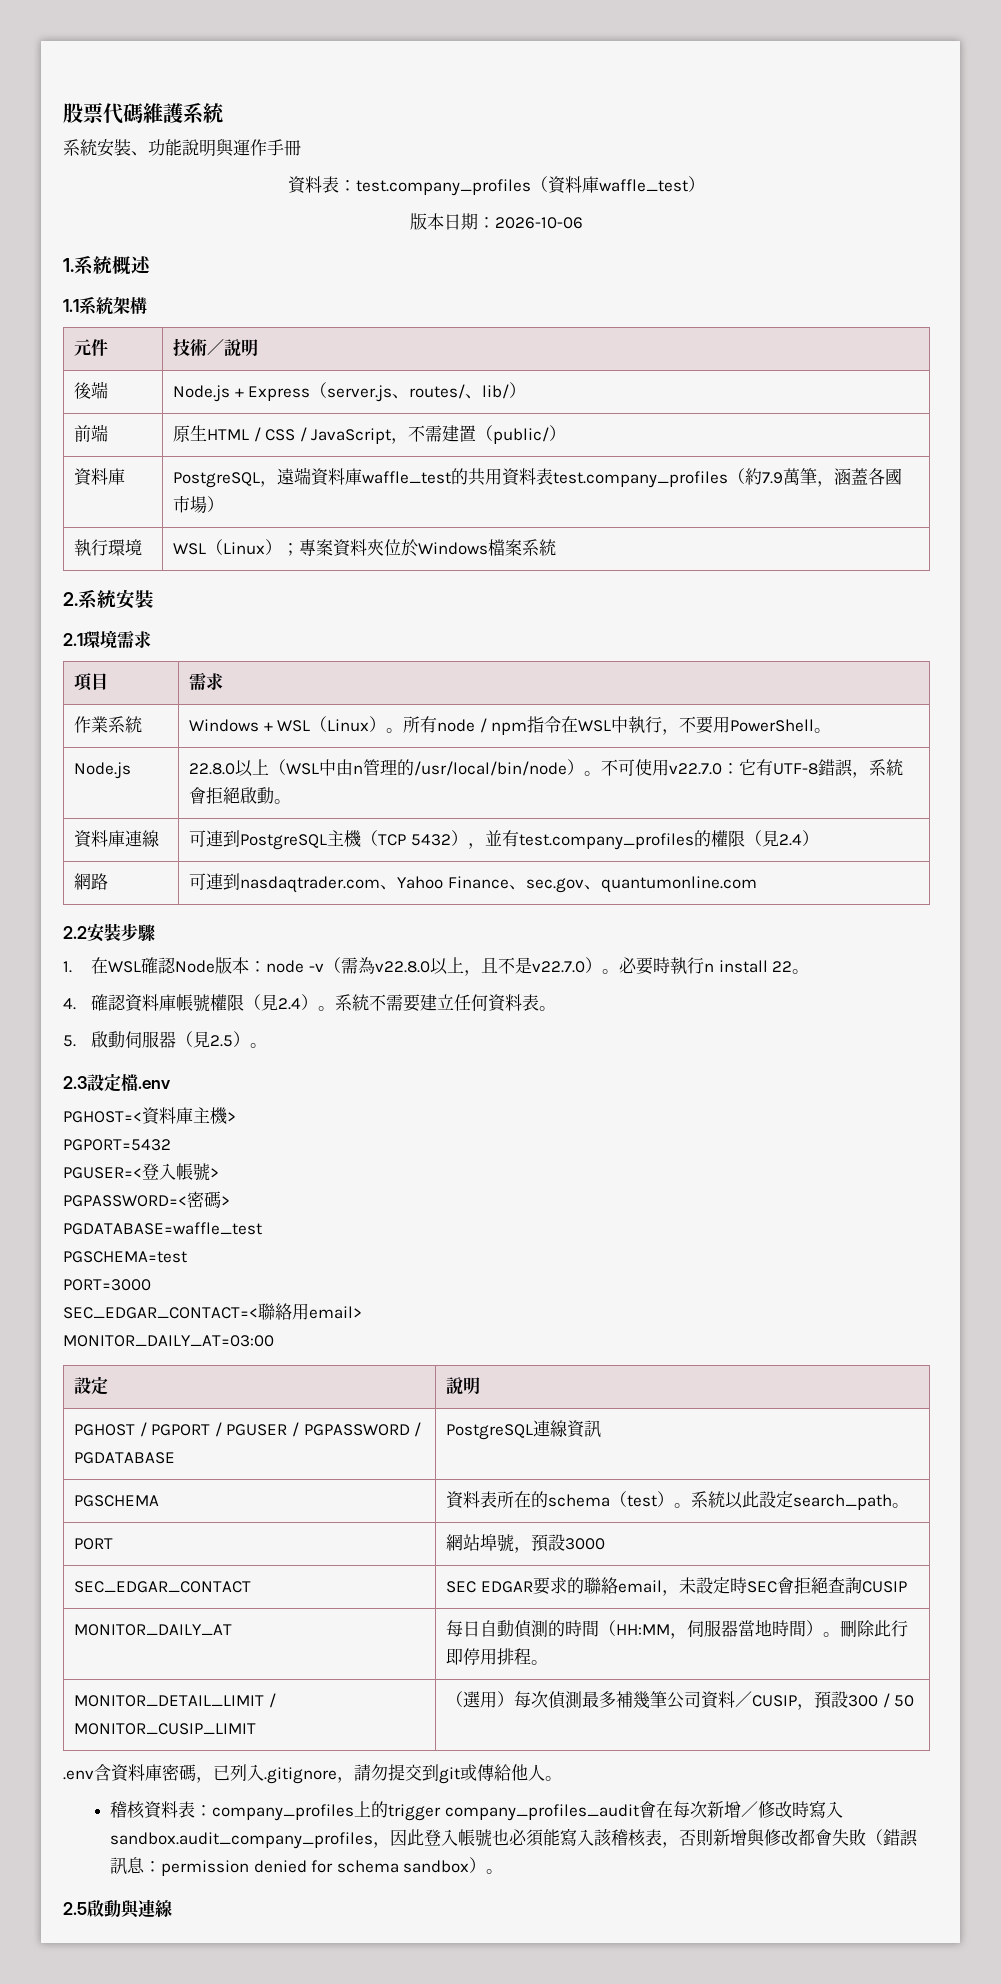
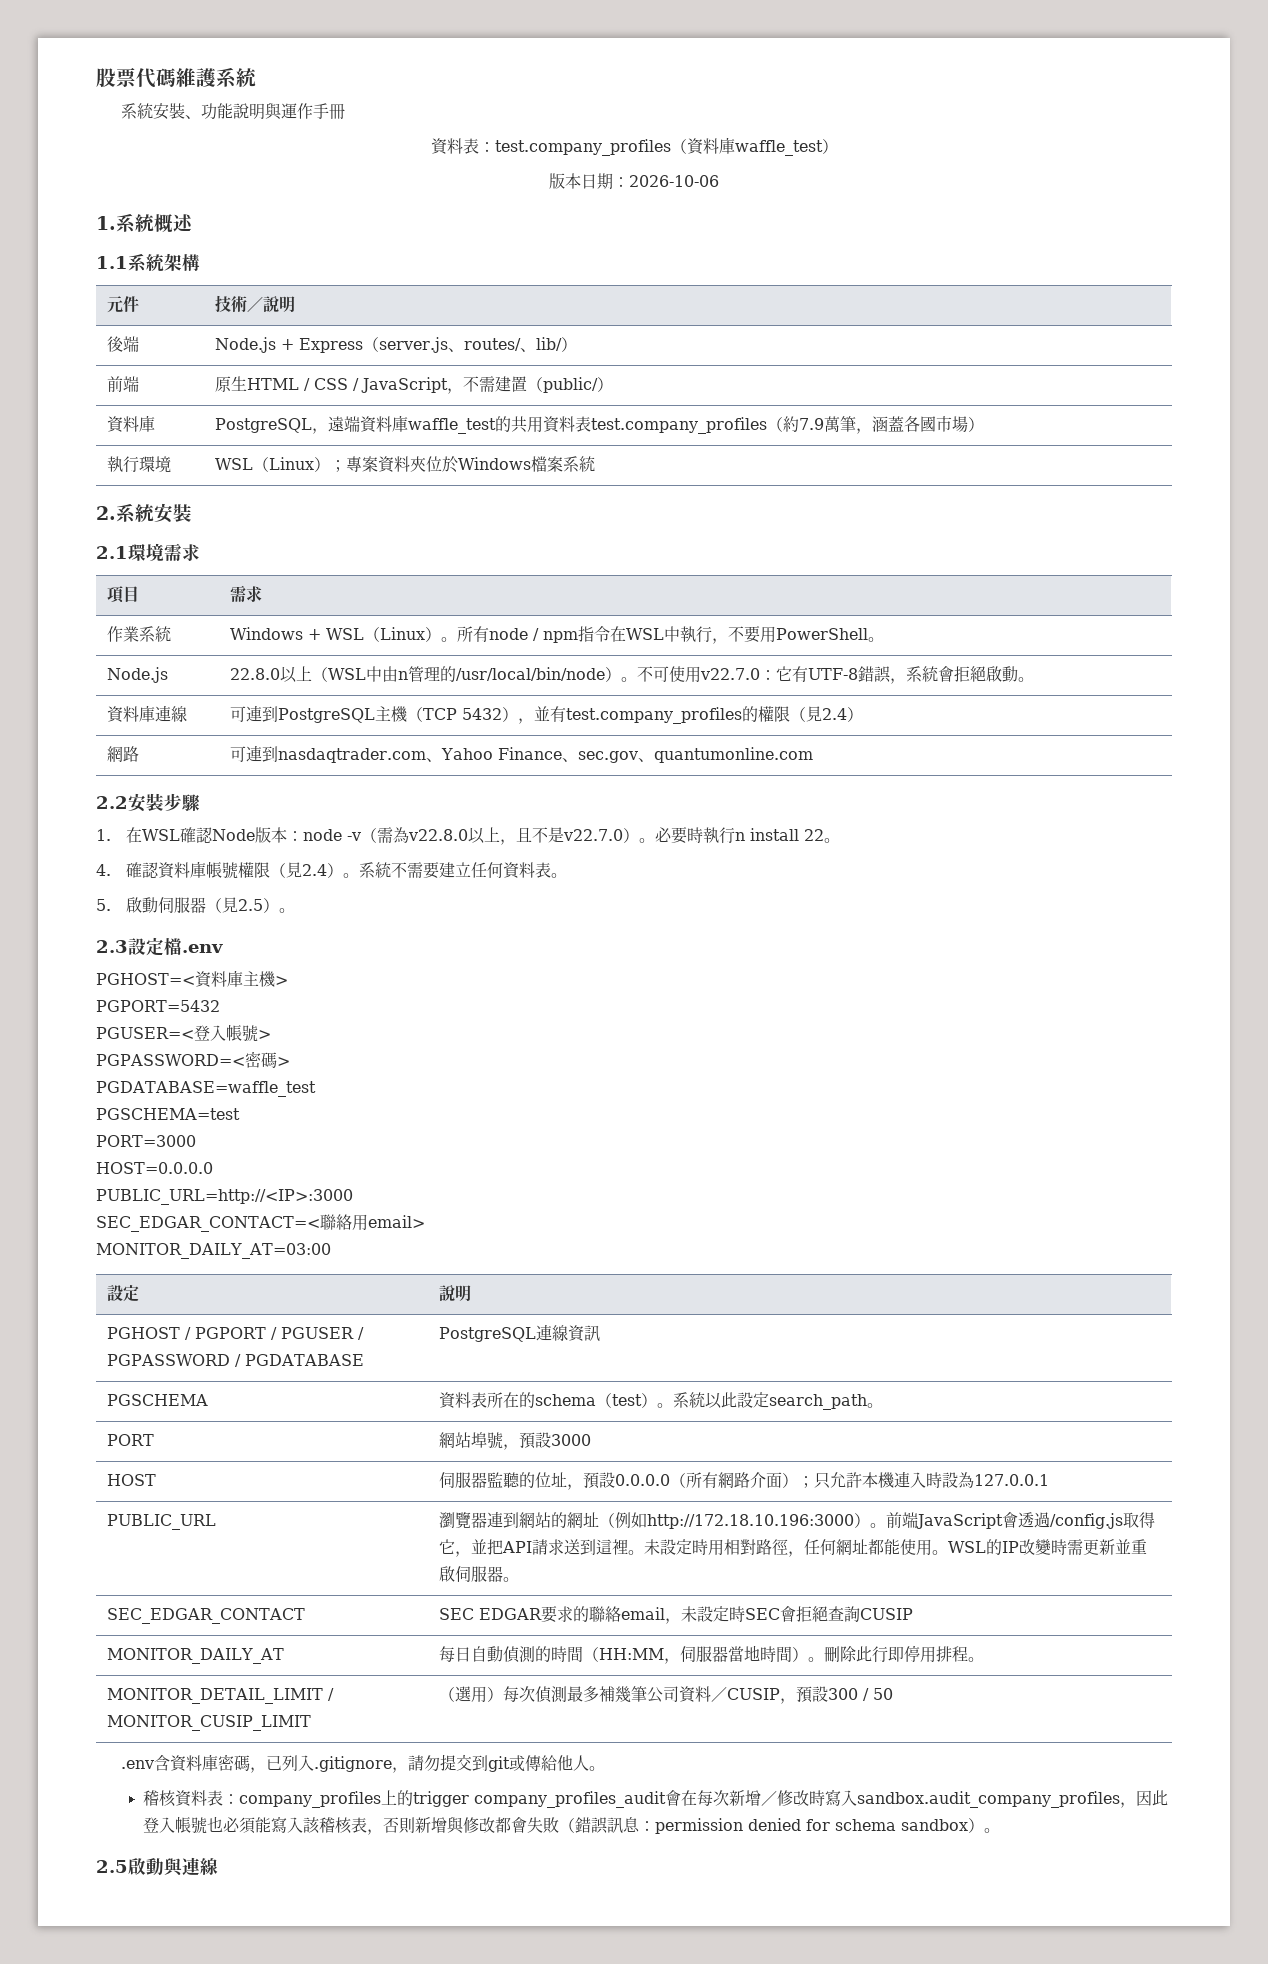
+ HOST=0.0.0.0
+ PUBLIC_URL=http://<IP>:3000
+ HOST | 伺服器監聽的位址，預設0.0.0.0（所有網路介面）；只允許本機連入時設為127.0.0.1
+ PUBLIC_URL | 瀏覽器連到網站的網址（例如http://172.18.10.196:3000）。前端JavaScript會透過/config.js取得它，並把API請求送到這裡。未設定時用相對路徑，任何網址都能使用。WSL的IP改變時需更新並重啟伺服器。

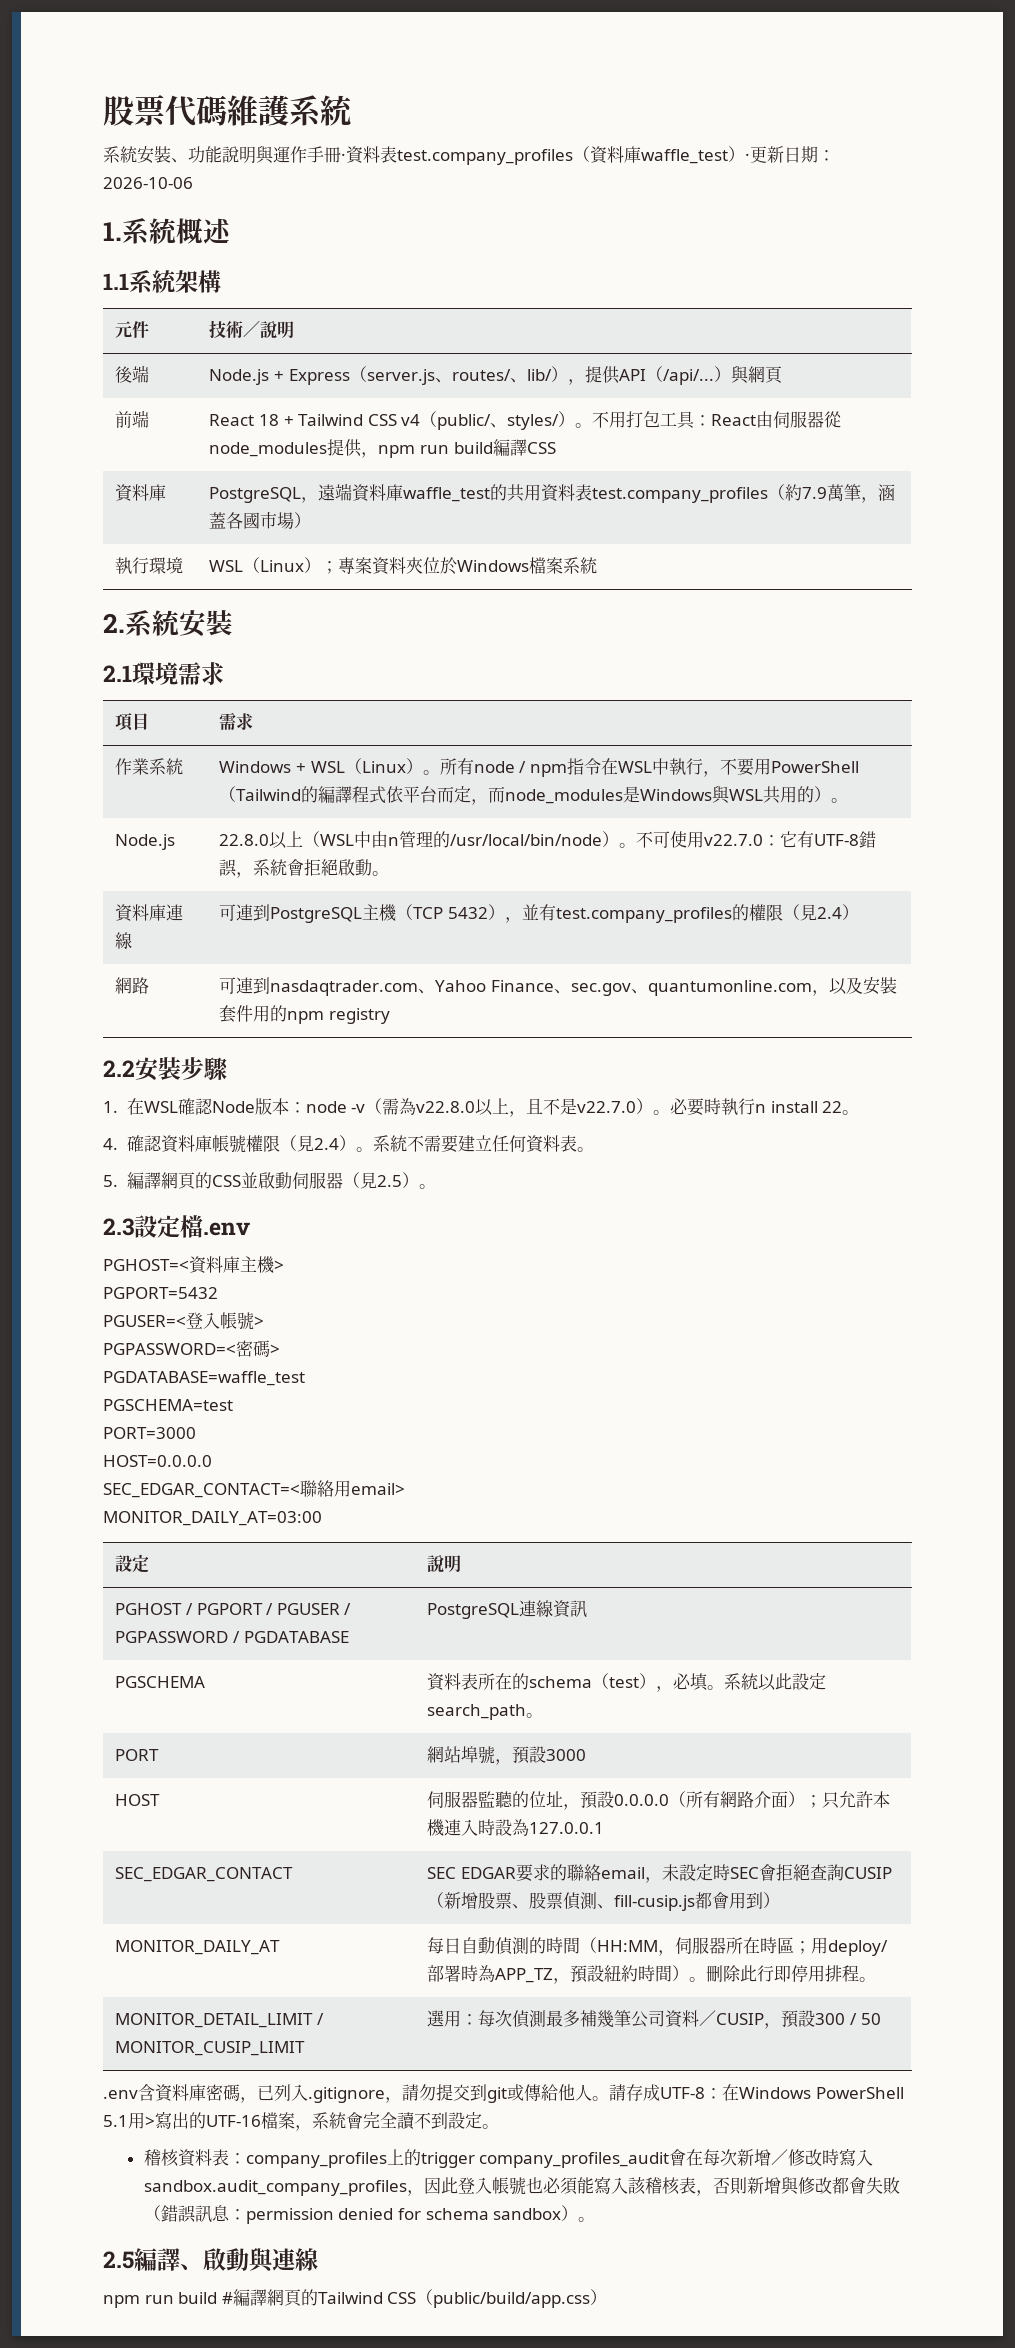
- 系統安裝、功能說明與運作手冊
- 資料表：test.company_profiles（資料庫waffle_test）
- 版本日期：2026-10-06
+ 系統安裝、功能說明與運作手冊·資料表test.company_profiles（資料庫waffle_test）·更新日期：2026-10-06
- 後端 | Node.js + Express（server.js、routes/、lib/）
- 前端 | 原生HTML / CSS / JavaScript，不需建置（public/）
+ 後端 | Node.js + Express（server.js、routes/、lib/），提供API（/api/...）與網頁
+ 前端 | React 18 + Tailwind CSS v4（public/、styles/）。不用打包工具：React由伺服器從node_modules提供，npm run build編譯CSS
- 作業系統 | Windows + WSL（Linux）。所有node / npm指令在WSL中執行，不要用PowerShell。
+ 作業系統 | Windows + WSL（Linux）。所有node / npm指令在WSL中執行，不要用PowerShell（Tailwind的編譯程式依平台而定，而node_modules是Windows與WSL共用的）。
- 網路 | 可連到nasdaqtrader.com、Yahoo Finance、sec.gov、quantumonline.com
+ 網路 | 可連到nasdaqtrader.com、Yahoo Finance、sec.gov、quantumonline.com，以及安裝套件用的npm registry
- 5.啟動伺服器（見2.5）。
+ 5.編譯網頁的CSS並啟動伺服器（見2.5）。
- PUBLIC_URL=http://<IP>:3000
- PGSCHEMA | 資料表所在的schema（test）。系統以此設定search_path。
+ PGSCHEMA | 資料表所在的schema（test），必填。系統以此設定search_path。
- PUBLIC_URL | 瀏覽器連到網站的網址（例如http://172.18.10.196:3000）。前端JavaScript會透過/config.js取得它，並把API請求送到這裡。未設定時用相對路徑，任何網址都能使用。WSL的IP改變時需更新並重啟伺服器。
- SEC_EDGAR_CONTACT | SEC EDGAR要求的聯絡email，未設定時SEC會拒絕查詢CUSIP
+ SEC_EDGAR_CONTACT | SEC EDGAR要求的聯絡email，未設定時SEC會拒絕查詢CUSIP（新增股票、股票偵測、fill-cusip.js都會用到）
- MONITOR_DAILY_AT | 每日自動偵測的時間（HH:MM，伺服器當地時間）。刪除此行即停用排程。
+ MONITOR_DAILY_AT | 每日自動偵測的時間（HH:MM，伺服器所在時區；用deploy/部署時為APP_TZ，預設紐約時間）。刪除此行即停用排程。
- MONITOR_DETAIL_LIMIT / MONITOR_CUSIP_LIMIT | （選用）每次偵測最多補幾筆公司資料／CUSIP，預設300 / 50
+ MONITOR_DETAIL_LIMIT / MONITOR_CUSIP_LIMIT | 選用：每次偵測最多補幾筆公司資料／CUSIP，預設300 / 50
+ 請存成UTF-8：在Windows PowerShell 5.1用>寫出的UTF-16檔案，系統會完全讀不到設定。
- 2.5啟動與連線
+ 2.5編譯、啟動與連線
+ npm run build #編譯網頁的Tailwind CSS（public/build/app.css）

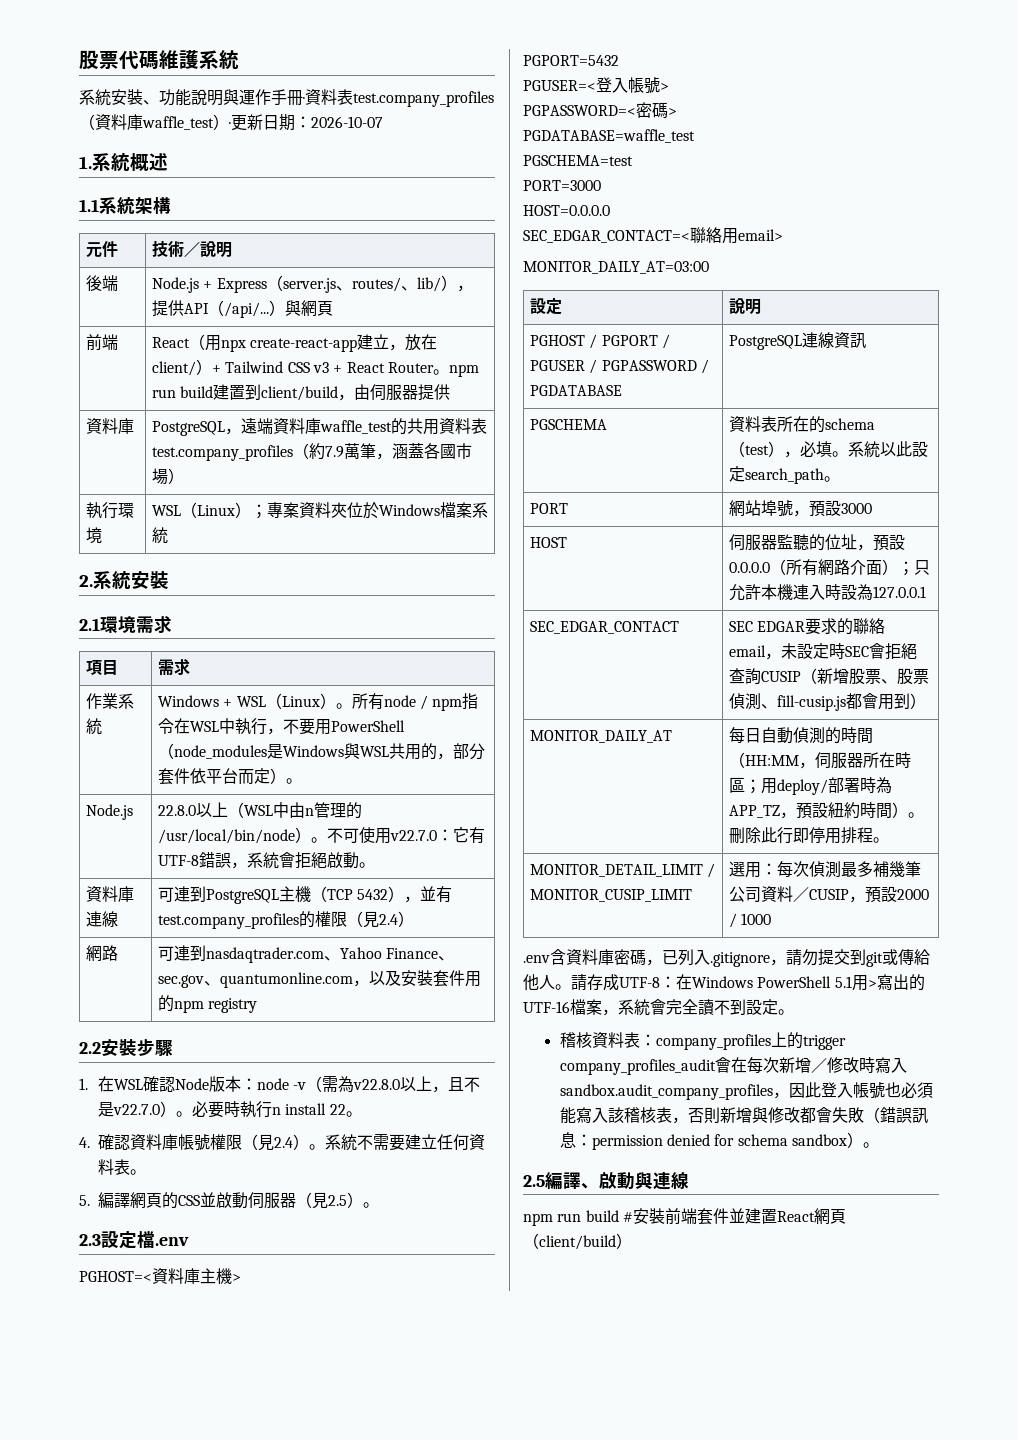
- 系統安裝、功能說明與運作手冊·資料表test.company_profiles（資料庫waffle_test）·更新日期：2026-10-06
+ 系統安裝、功能說明與運作手冊·資料表test.company_profiles（資料庫waffle_test）·更新日期：2026-10-07
- 前端 | React 18 + Tailwind CSS v4（public/、styles/）。不用打包工具：React由伺服器從node_modules提供，npm run build編譯CSS
+ 前端 | React（用npx create-react-app建立，放在client/）+ Tailwind CSS v3 + React Router。npm run build建置到client/build，由伺服器提供
- 作業系統 | Windows + WSL（Linux）。所有node / npm指令在WSL中執行，不要用PowerShell（Tailwind的編譯程式依平台而定，而node_modules是Windows與WSL共用的）。
+ 作業系統 | Windows + WSL（Linux）。所有node / npm指令在WSL中執行，不要用PowerShell（node_modules是Windows與WSL共用的，部分套件依平台而定）。
- MONITOR_DETAIL_LIMIT / MONITOR_CUSIP_LIMIT | 選用：每次偵測最多補幾筆公司資料／CUSIP，預設300 / 50
+ MONITOR_DETAIL_LIMIT / MONITOR_CUSIP_LIMIT | 選用：每次偵測最多補幾筆公司資料／CUSIP，預設2000 / 1000
- npm run build #編譯網頁的Tailwind CSS（public/build/app.css）
+ npm run build #安裝前端套件並建置React網頁（client/build）

